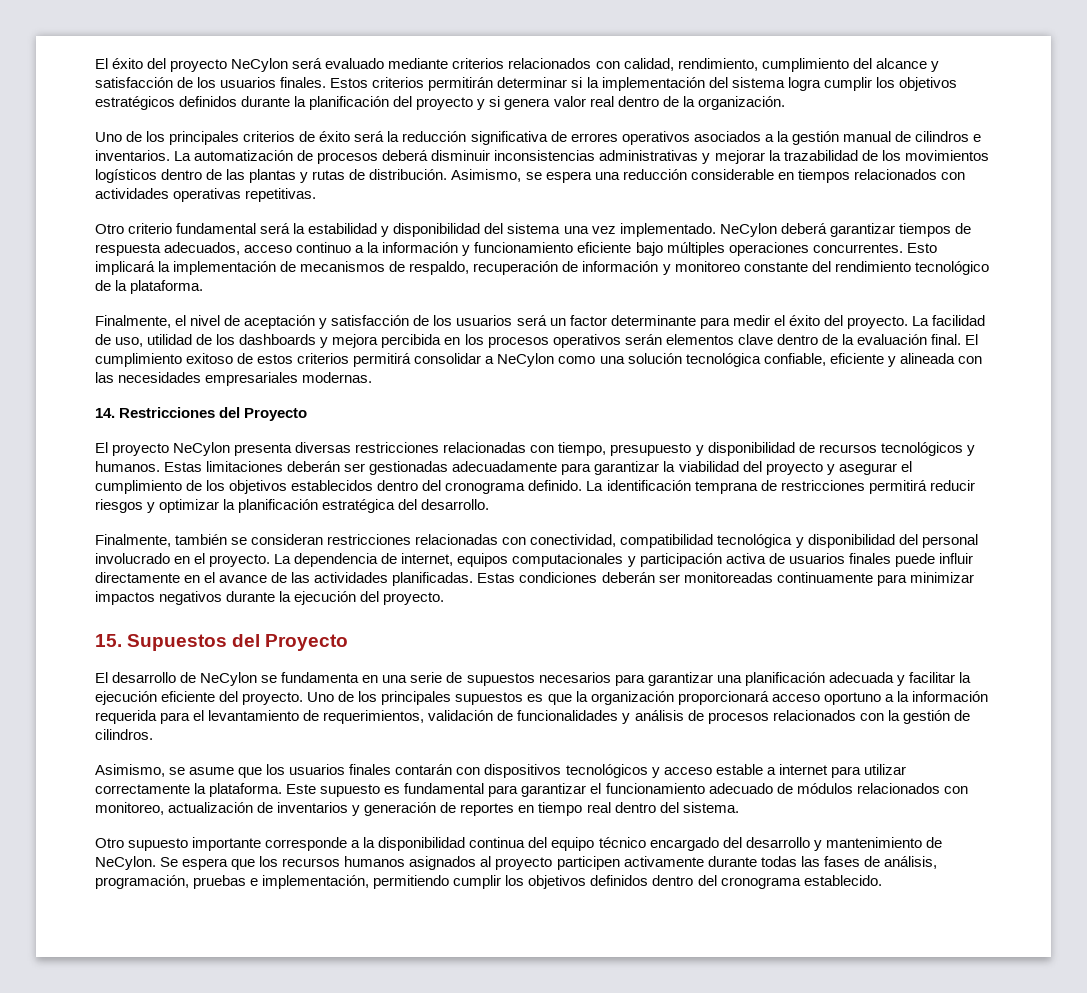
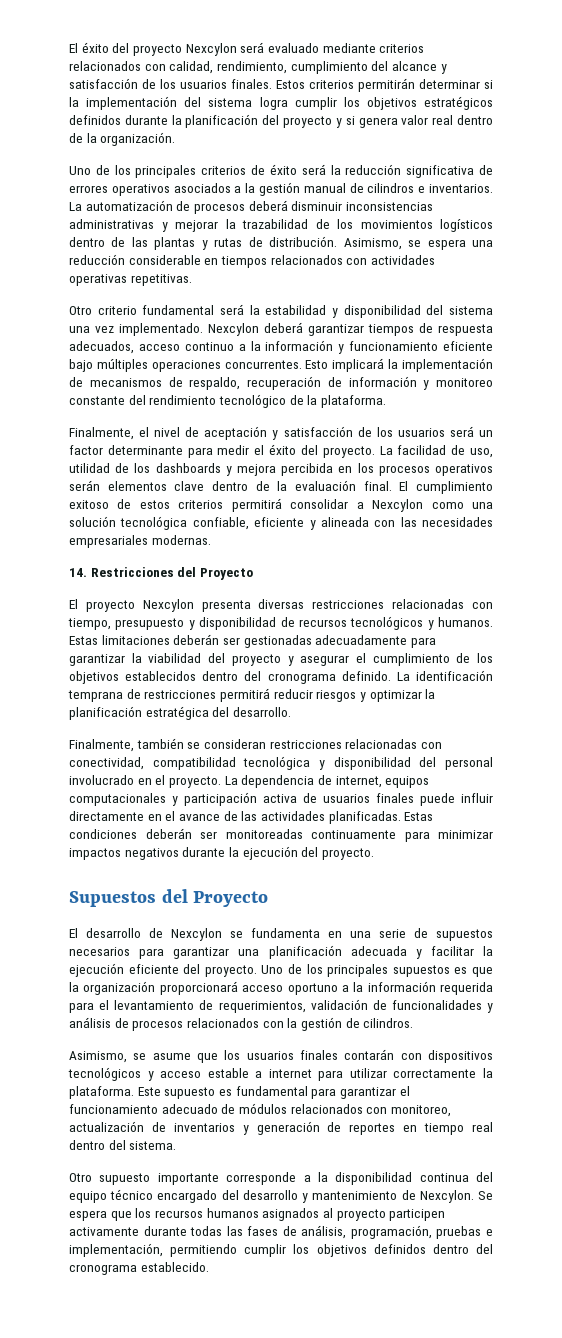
- El éxito del proyecto NeCylon será evaluado mediante criterios relacionados con calidad, rendimiento, cumplimiento del alcance y satisfacción de los usuarios finales.
+ El éxito del proyecto Nexcylon será evaluado mediante criterios relacionados con calidad, rendimiento, cumplimiento del alcance y satisfacción de los usuarios finales.
- NeCylon deberá garantizar tiempos de respuesta adecuados, acceso continuo a la información y funcionamiento eficiente bajo múltiples operaciones concurrentes.
+ Nexcylon deberá garantizar tiempos de respuesta adecuados, acceso continuo a la información y funcionamiento eficiente bajo múltiples operaciones concurrentes.
- El cumplimiento exitoso de estos criterios permitirá consolidar a NeCylon como una solución tecnológica confiable, eficiente y alineada con las necesidades empresariales modernas.
+ El cumplimiento exitoso de estos criterios permitirá consolidar a Nexcylon como una solución tecnológica confiable, eficiente y alineada con las necesidades empresariales modernas.
- El proyecto NeCylon presenta diversas restricciones relacionadas con tiempo, presupuesto y disponibilidad de recursos tecnológicos y humanos.
+ El proyecto Nexcylon presenta diversas restricciones relacionadas con tiempo, presupuesto y disponibilidad de recursos tecnológicos y humanos.
- 15. Supuestos del Proyecto
+ Supuestos del Proyecto
- El desarrollo de NeCylon se fundamenta en una serie de supuestos necesarios para garantizar una planificación adecuada y facilitar la ejecución eficiente del proyecto.
+ El desarrollo de Nexcylon se fundamenta en una serie de supuestos necesarios para garantizar una planificación adecuada y facilitar la ejecución eficiente del proyecto.
- Otro supuesto importante corresponde a la disponibilidad continua del equipo técnico encargado del desarrollo y mantenimiento de NeCylon.
+ Otro supuesto importante corresponde a la disponibilidad continua del equipo técnico encargado del desarrollo y mantenimiento de Nexcylon.

